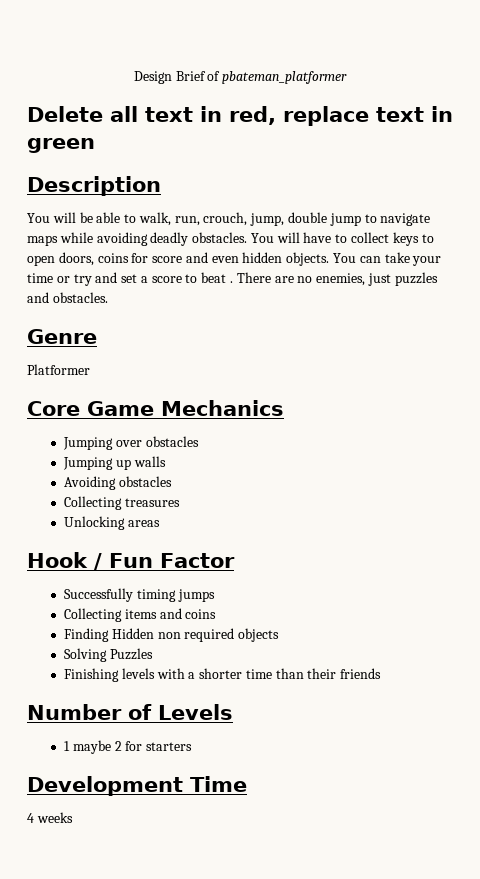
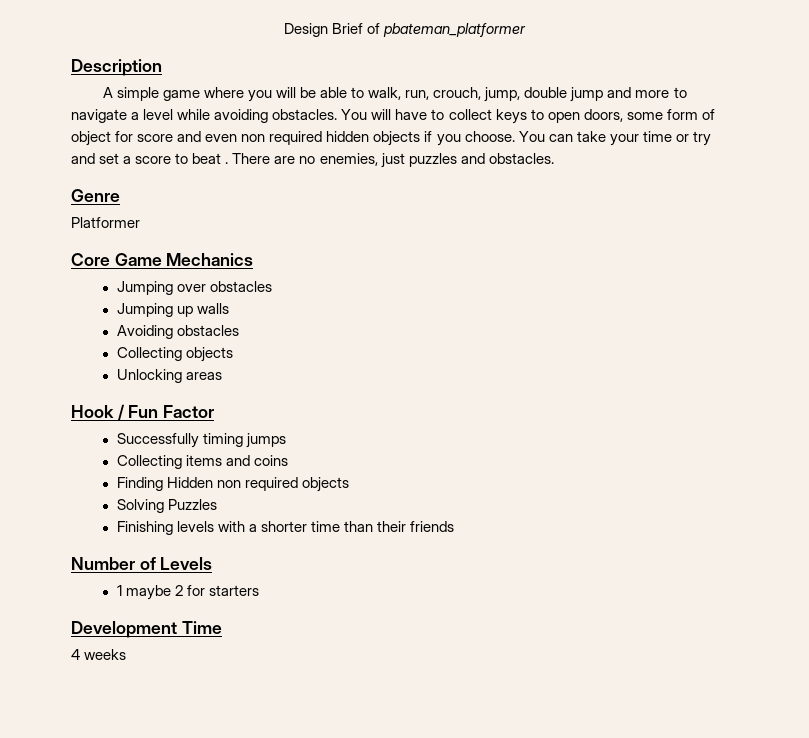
- Delete all text in red, replace text in green
  Description
- You will be able to walk, run, crouch, jump, double jump to navigate maps while avoiding deadly obstacles.
+ A simple game where you will be able to walk, run, crouch, jump, double jump and more to navigate a level while avoiding obstacles.
- You will have to collect keys to open doors, coins for score and even hidden objects.
+ You will have to collect keys to open doors, some form of object for score and even non required hidden objects if you choose.
- Collecting treasures
+ Collecting objects

